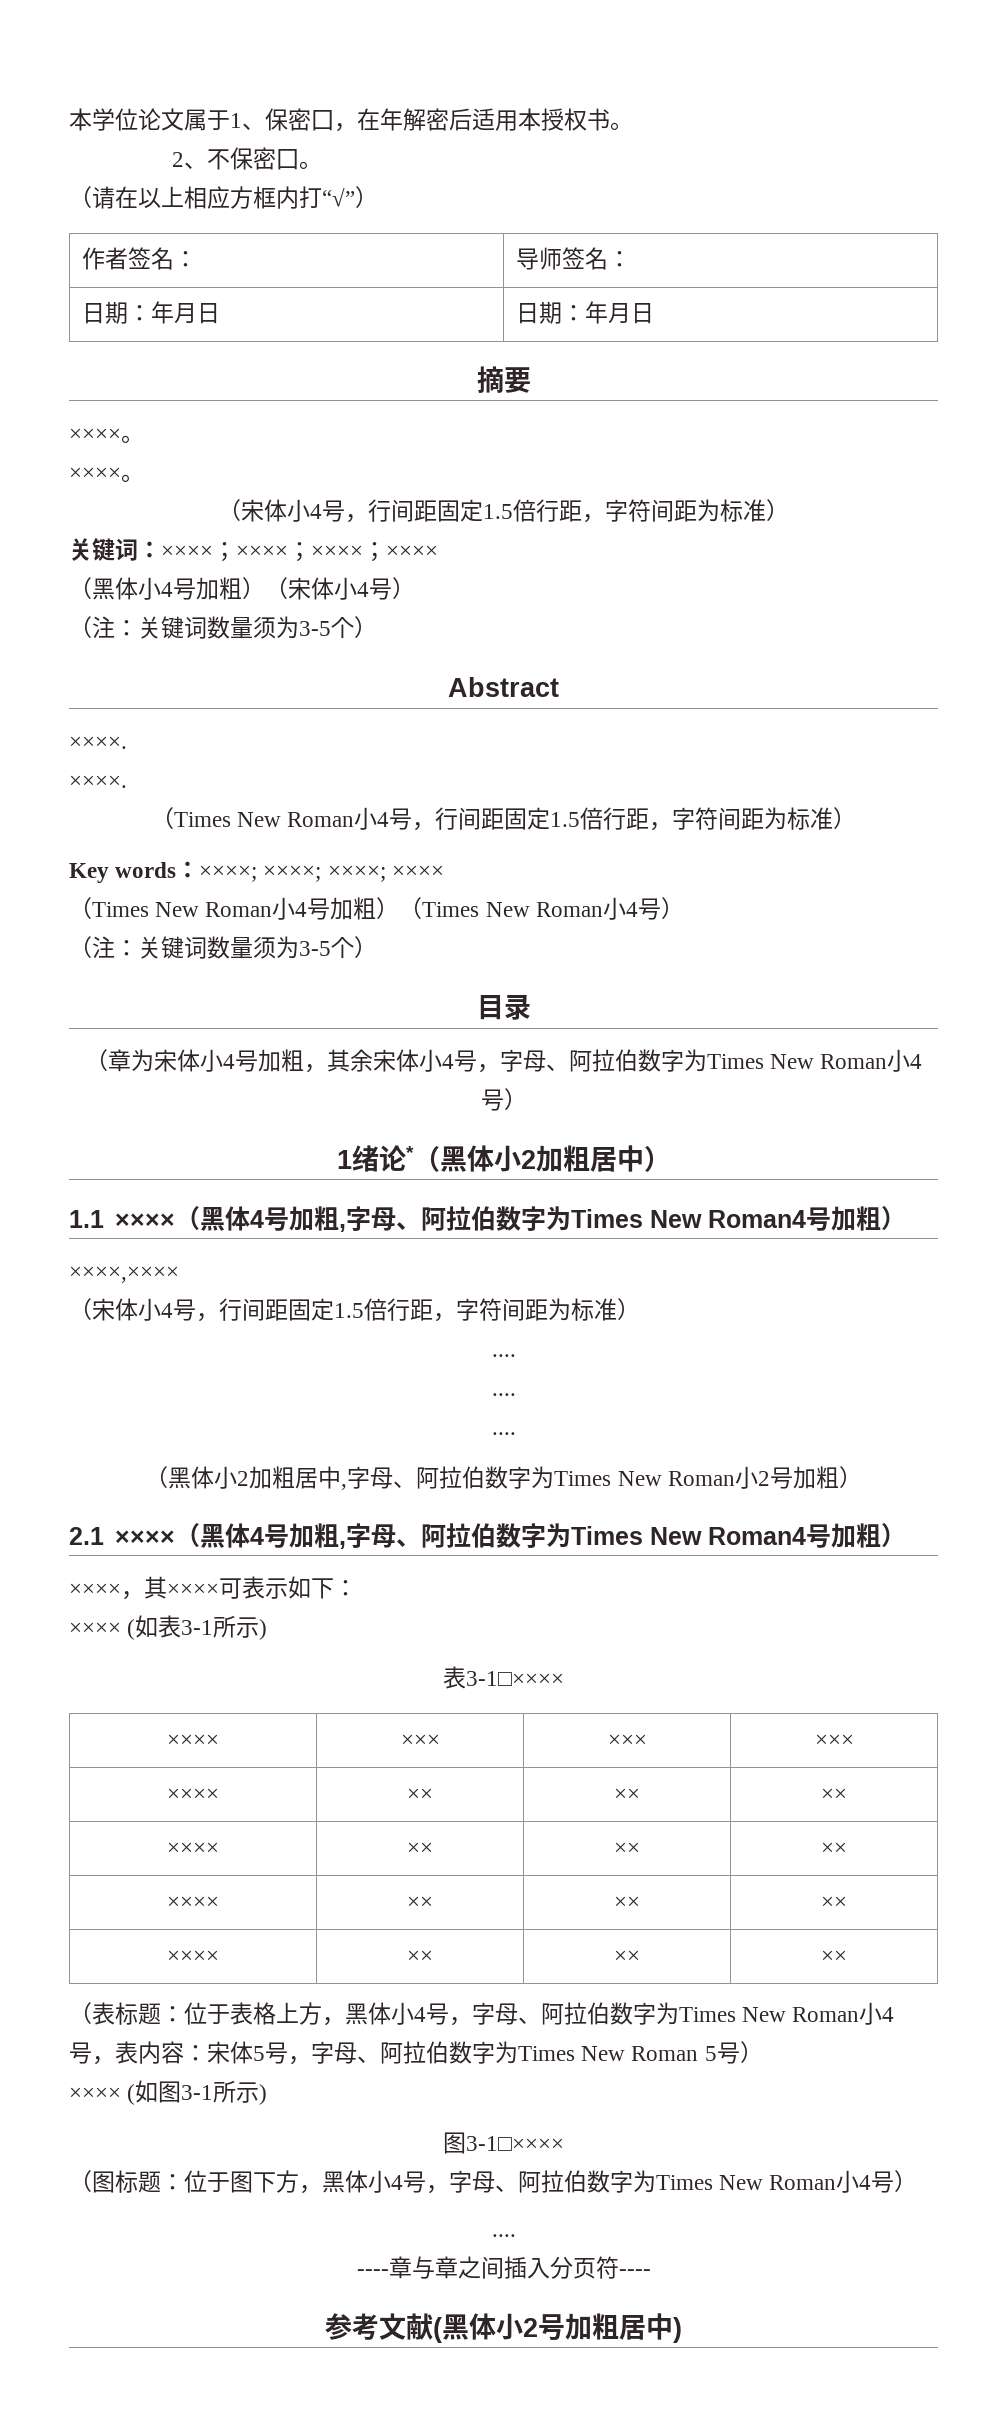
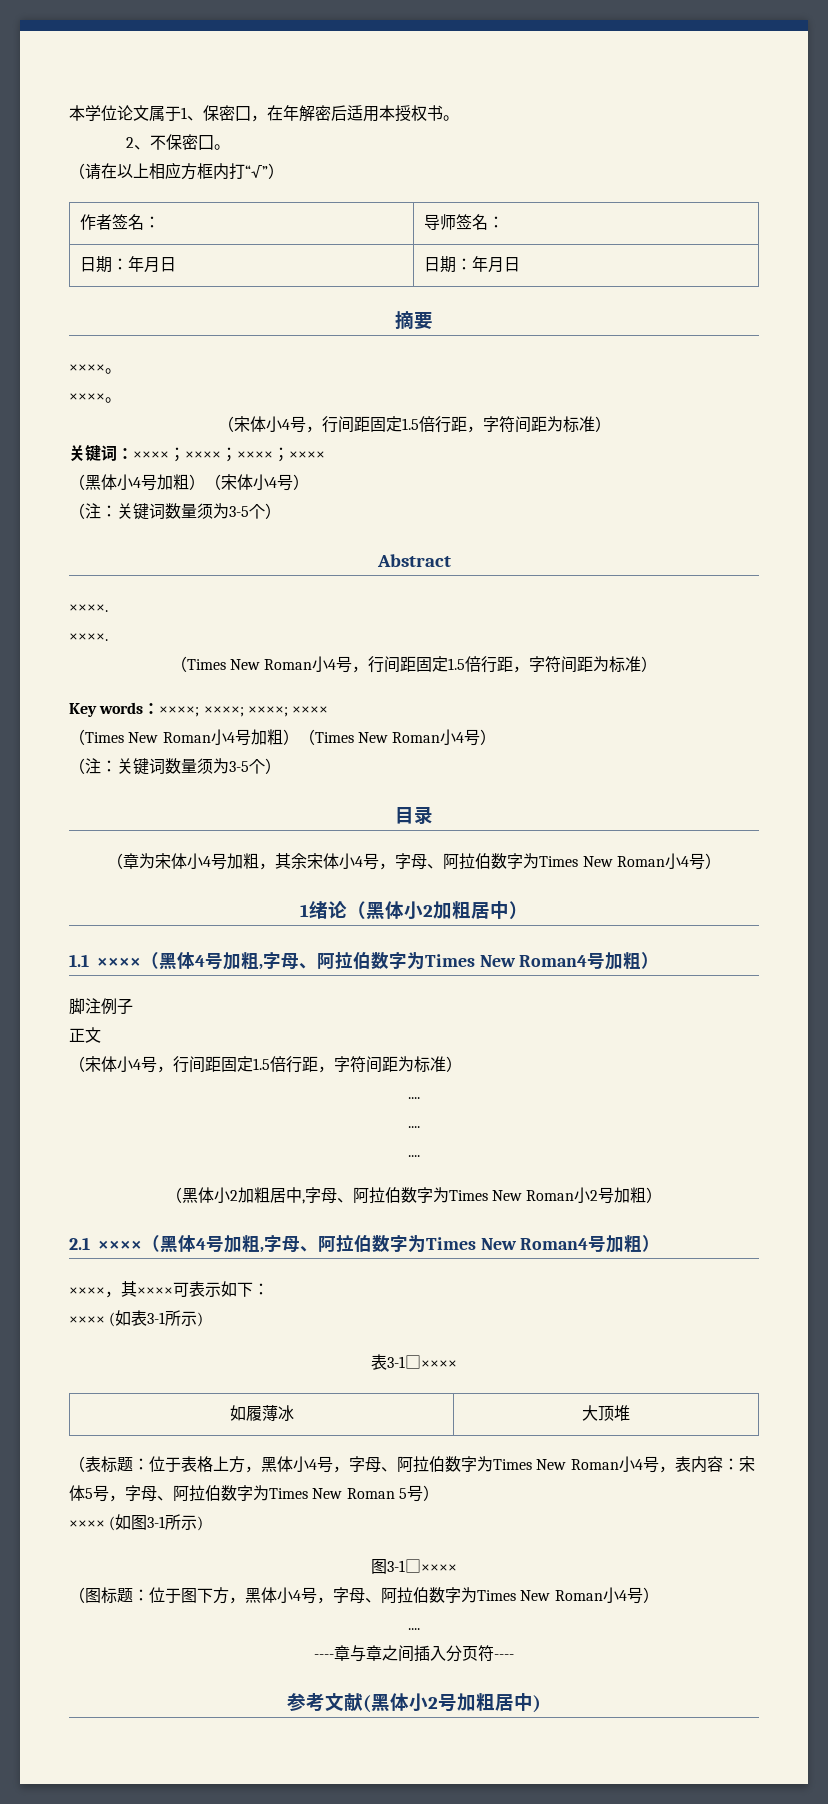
- 1绪论*（黑体小2加粗居中）
+ 1绪论（黑体小2加粗居中）
- ××××,××××
+ 脚注例子
+ 正文
- ×××× | ××× | ××× | ×××
- ×××× | ×× | ×× | ××
- ×××× | ×× | ×× | ××
- ×××× | ×× | ×× | ××
- ×××× | ×× | ×× | ××
+ 如履薄冰 | 大顶堆

